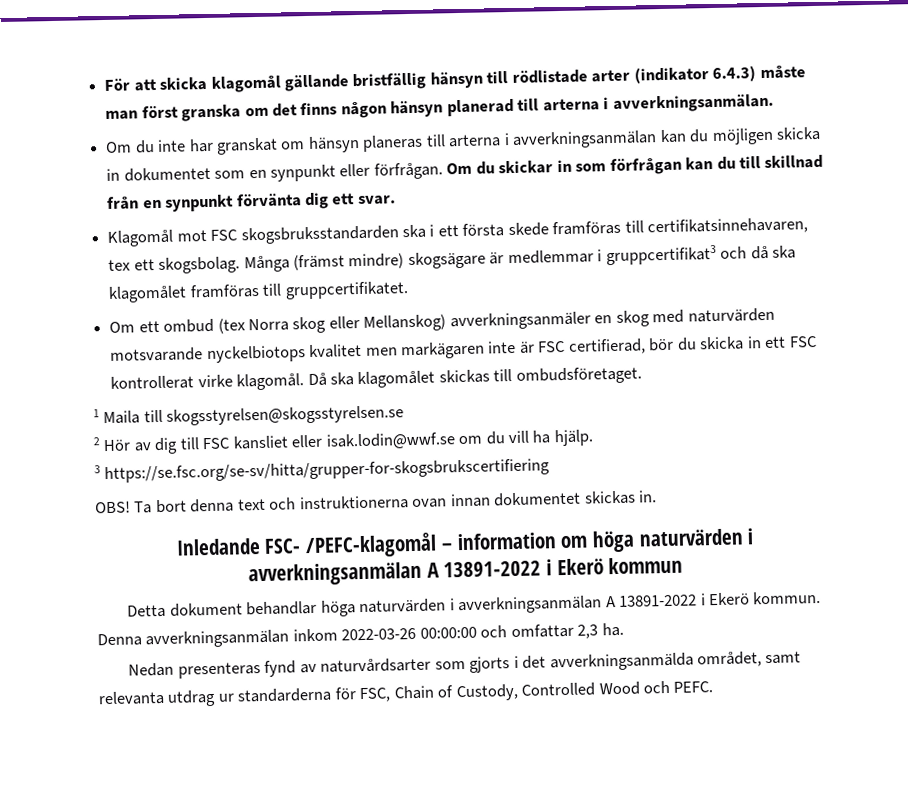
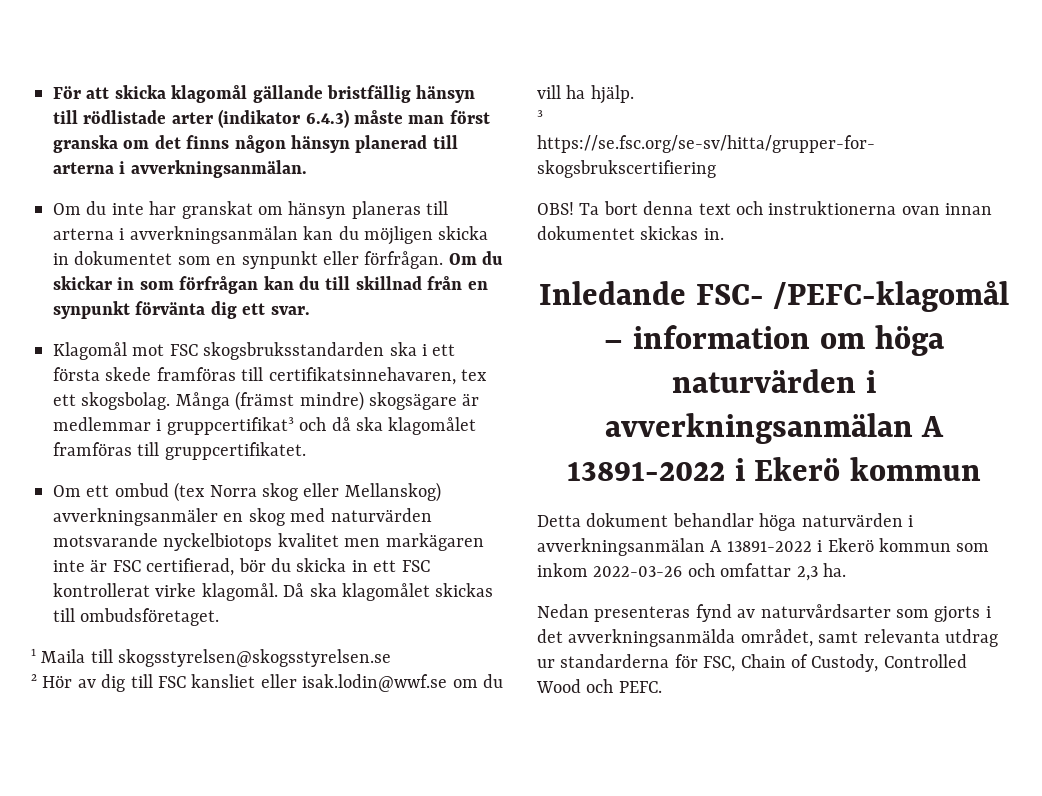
- Detta dokument behandlar höga naturvärden i avverkningsanmälan A 13891-2022 i Ekerö kommun. Denna avverkningsanmälan inkom 2022-03-26 00:00:00 och omfattar 2,3 ha.
+ Detta dokument behandlar höga naturvärden i avverkningsanmälan A 13891-2022 i Ekerö kommun som inkom 2022-03-26 och omfattar 2,3 ha.

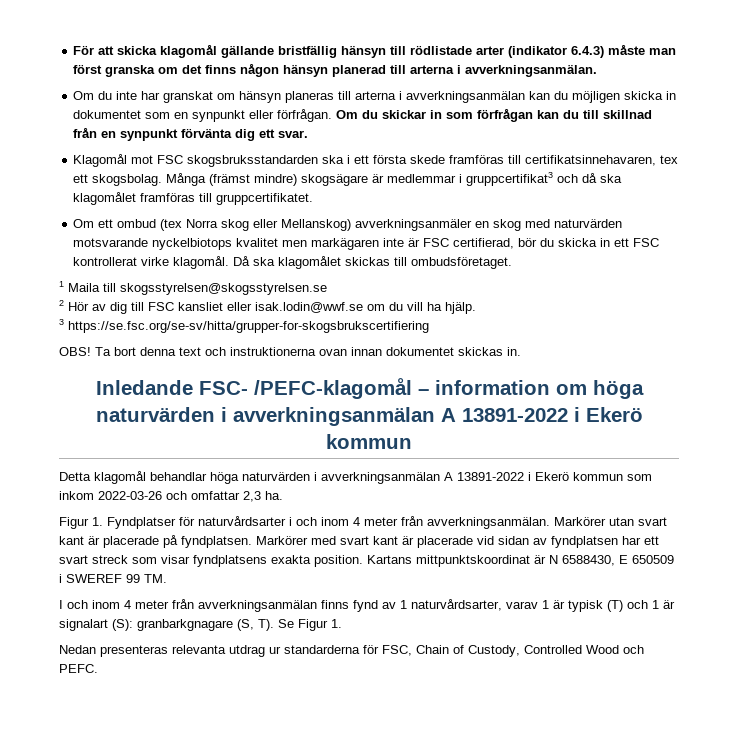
- Detta dokument behandlar höga naturvärden i avverkningsanmälan A 13891-2022 i Ekerö kommun som inkom 2022-03-26 och omfattar 2,3 ha.
+ Detta klagomål behandlar höga naturvärden i avverkningsanmälan A 13891-2022 i Ekerö kommun som inkom 2022-03-26 och omfattar 2,3 ha.
- Nedan presenteras fynd av naturvårdsarter som gjorts i det avverkningsanmälda området, samt relevanta utdrag ur standarderna för FSC, Chain of Custody, Controlled Wood och PEFC.
+ Figur 1. Fyndplatser för naturvårdsarter i och inom 4 meter från avverkningsanmälan. Markörer utan svart kant är placerade på fyndplatsen. Markörer med svart kant är placerade vid sidan av fyndplatsen har ett svart streck som visar fyndplatsens exakta position. Kartans mittpunktskoordinat är N 6588430, E 650509 i SWEREF 99 TM.
+ I och inom 4 meter från avverkningsanmälan finns fynd av 1 naturvårdsarter, varav 1 är typisk (T) och 1 är signalart (S): granbarkgnagare (S, T). Se Figur 1.
+ Nedan presenteras relevanta utdrag ur standarderna för FSC, Chain of Custody, Controlled Wood och PEFC.

